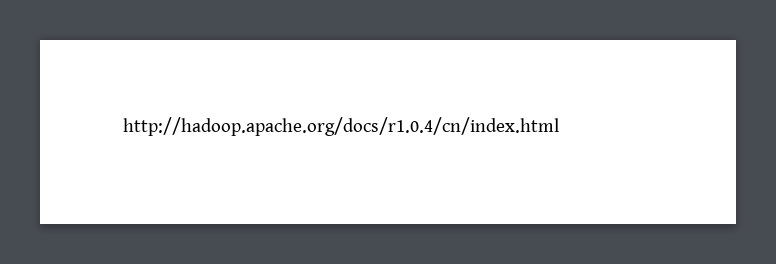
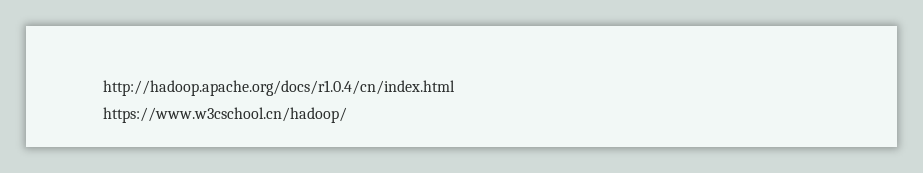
+ https://www.w3cschool.cn/hadoop/

